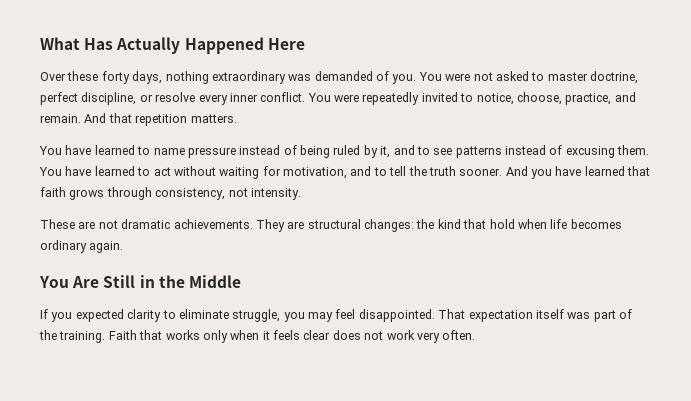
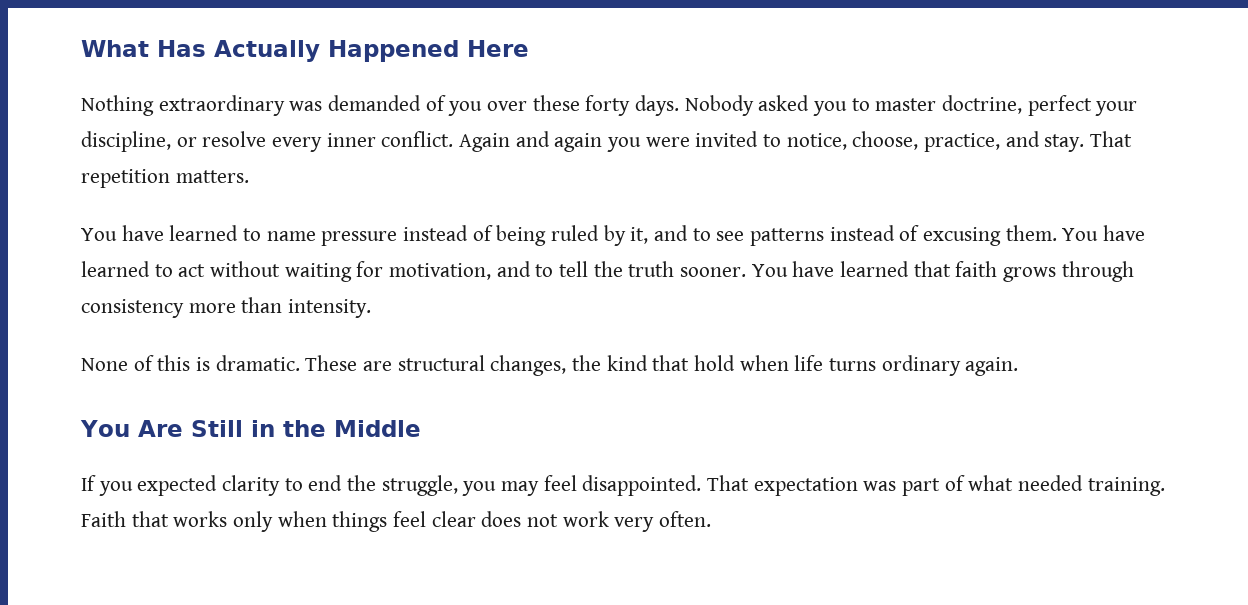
- Over these forty days, nothing extraordinary was demanded of you. You were not asked to master doctrine, perfect discipline, or resolve every inner conflict.
+ Nothing extraordinary was demanded of you over these forty days. Nobody asked you to master doctrine, perfect your discipline, or resolve every inner conflict.
- You were repeatedly invited to notice, choose, practice, and remain. And that repetition matters.
+ Again and again you were invited to notice, choose, practice, and stay. That repetition matters.
- And you have learned that faith grows through consistency, not intensity.
- These are not dramatic achievements. They are structural changes: the kind that hold when life becomes ordinary again.
+ You have learned that faith grows through consistency more than intensity.
+ None of this is dramatic. These are structural changes, the kind that hold when life turns ordinary again.
- If you expected clarity to eliminate struggle, you may feel disappointed.
+ If you expected clarity to end the struggle, you may feel disappointed.
- That expectation itself was part of the training.
+ That expectation was part of what needed training.
- Faith that works only when it feels clear does not work very often.
+ Faith that works only when things feel clear does not work very often.

